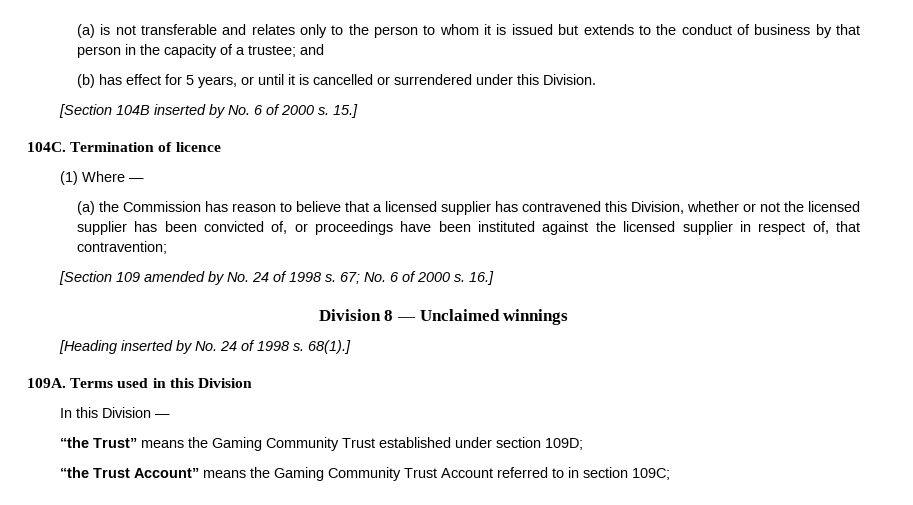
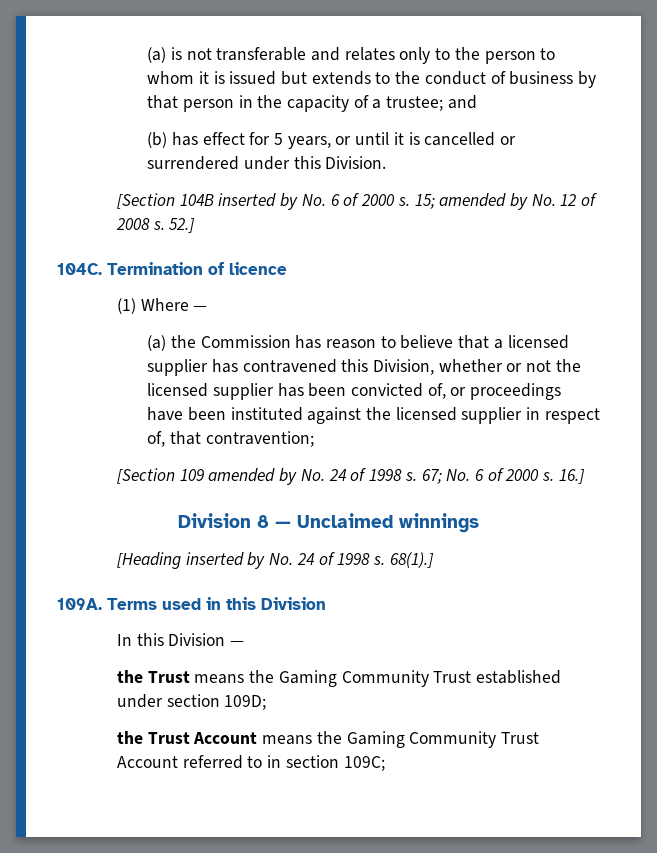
- 15.]
+ 15; amended by No. 12 of 2008 s. 52.]
- “the Trust” means the Gaming Community Trust established under section 109D;
+ the Trust means the Gaming Community Trust established under section 109D;
- “the Trust Account” means the Gaming Community Trust Account referred to in section 109C;
+ the Trust Account means the Gaming Community Trust Account referred to in section 109C;

